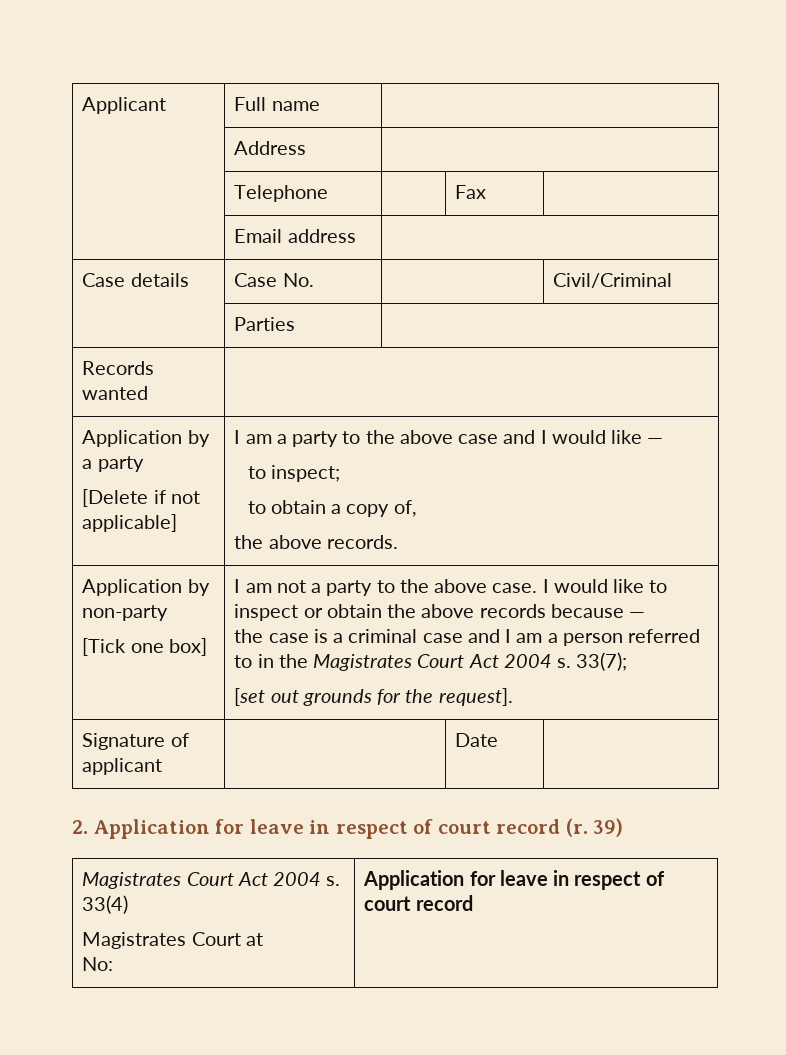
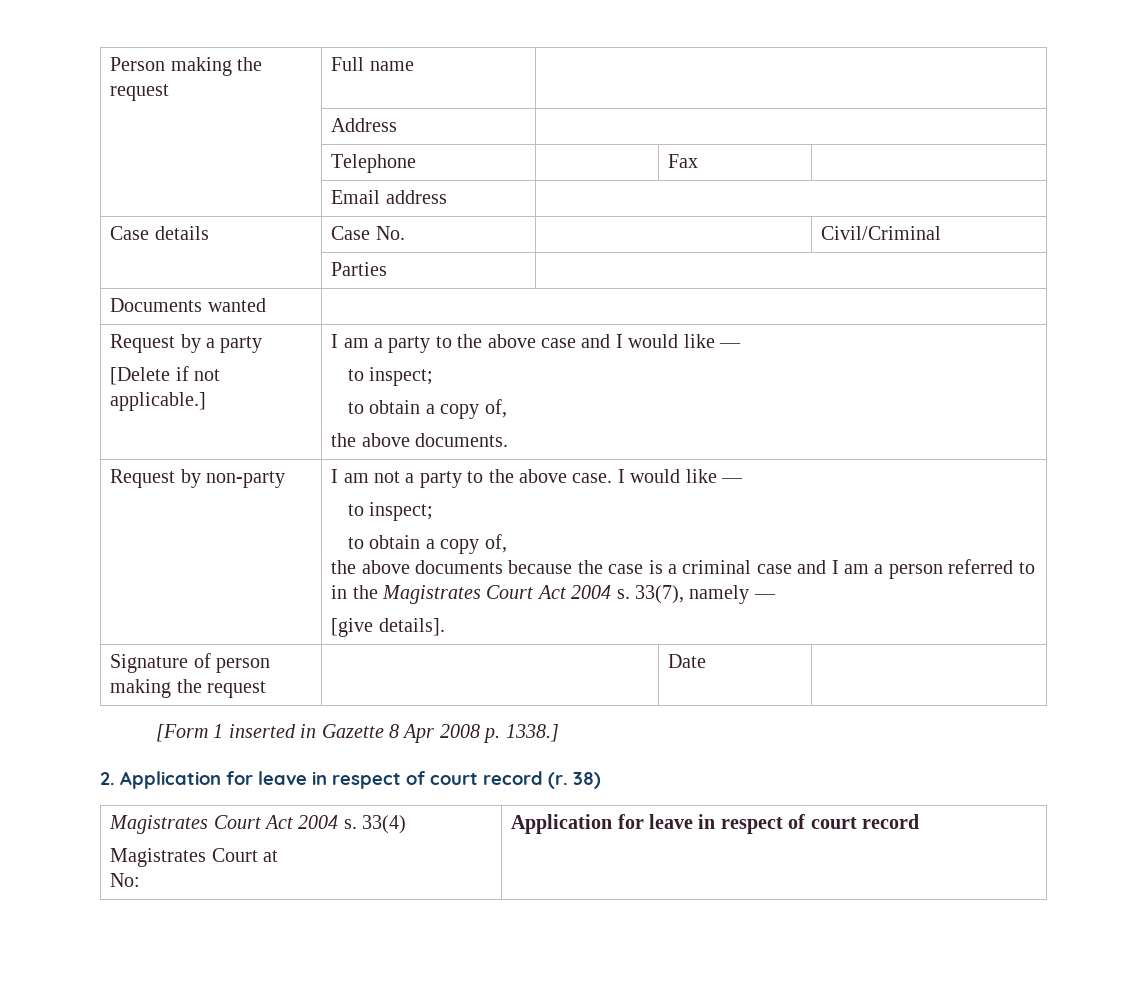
- Applicant | Full name |
+ Person making the request | Full name |
- Records wanted |
+ Documents wanted |
- Application by a party
- [Delete if not applicable] | I am a party to the above case and I would like —
+ Request by a party
+ [Delete if not applicable.] | I am a party to the above case and I would like —
  to inspect;
  to obtain a copy of,
- the above records.
- Application by non-party
+ the above documents.
+ Request by non-party
- [Tick one box]
- I am not a party to the above case. I would like to inspect or obtain the above records because —
- the case is a criminal case and I am a person referred to in the Magistrates Court Act 2004 s.
+ I am not a party to the above case. I would like —
+ to inspect;
+ to obtain a copy of,
+ the above documents because the case is a criminal case and I am a person referred to in the Magistrates Court Act 2004 s.
- 33(7);
- [set out grounds for the request].
- Signature of applicant | | Date |
+ 33(7), namely —
+ [give details].
+ Signature of person making the request | | Date |
+ [Form 1 inserted in Gazette 8 Apr 2008 p. 1338.]
- 39)
+ 38)

